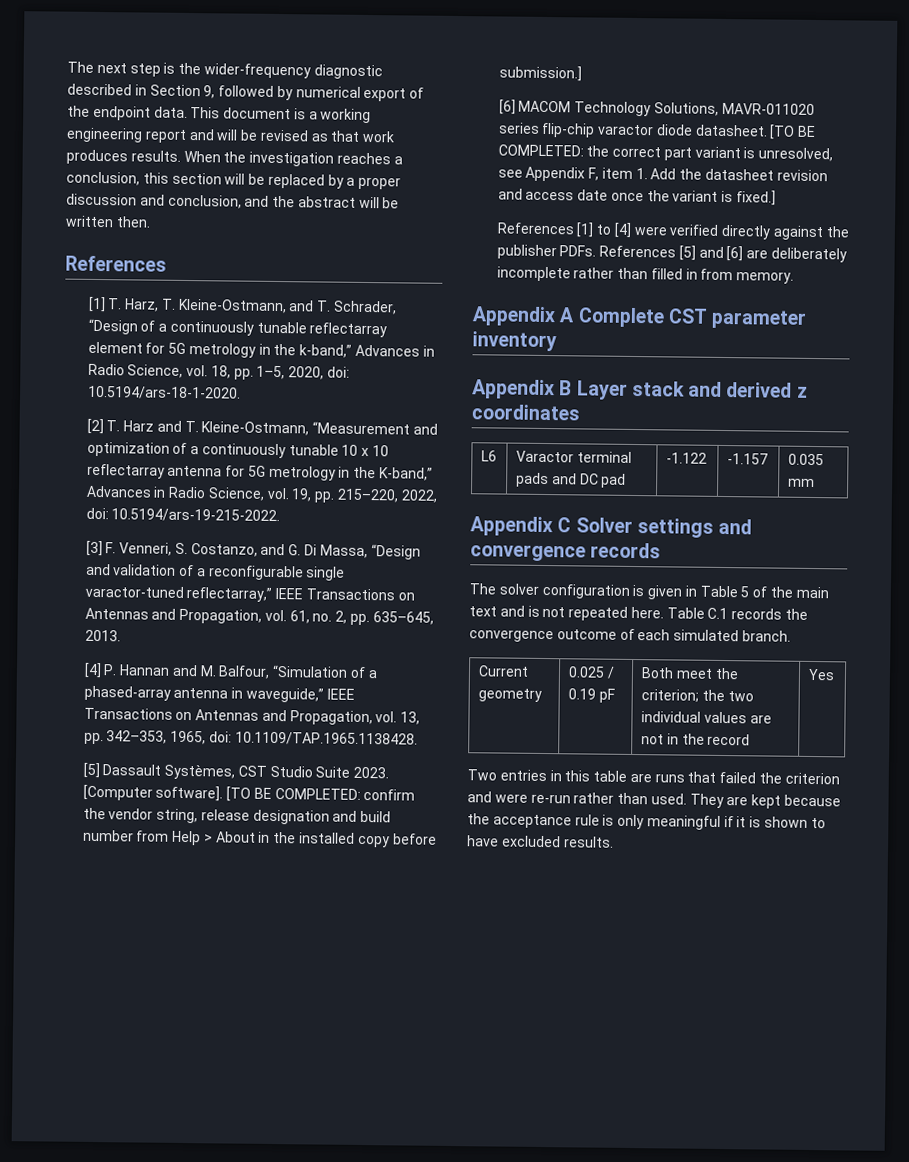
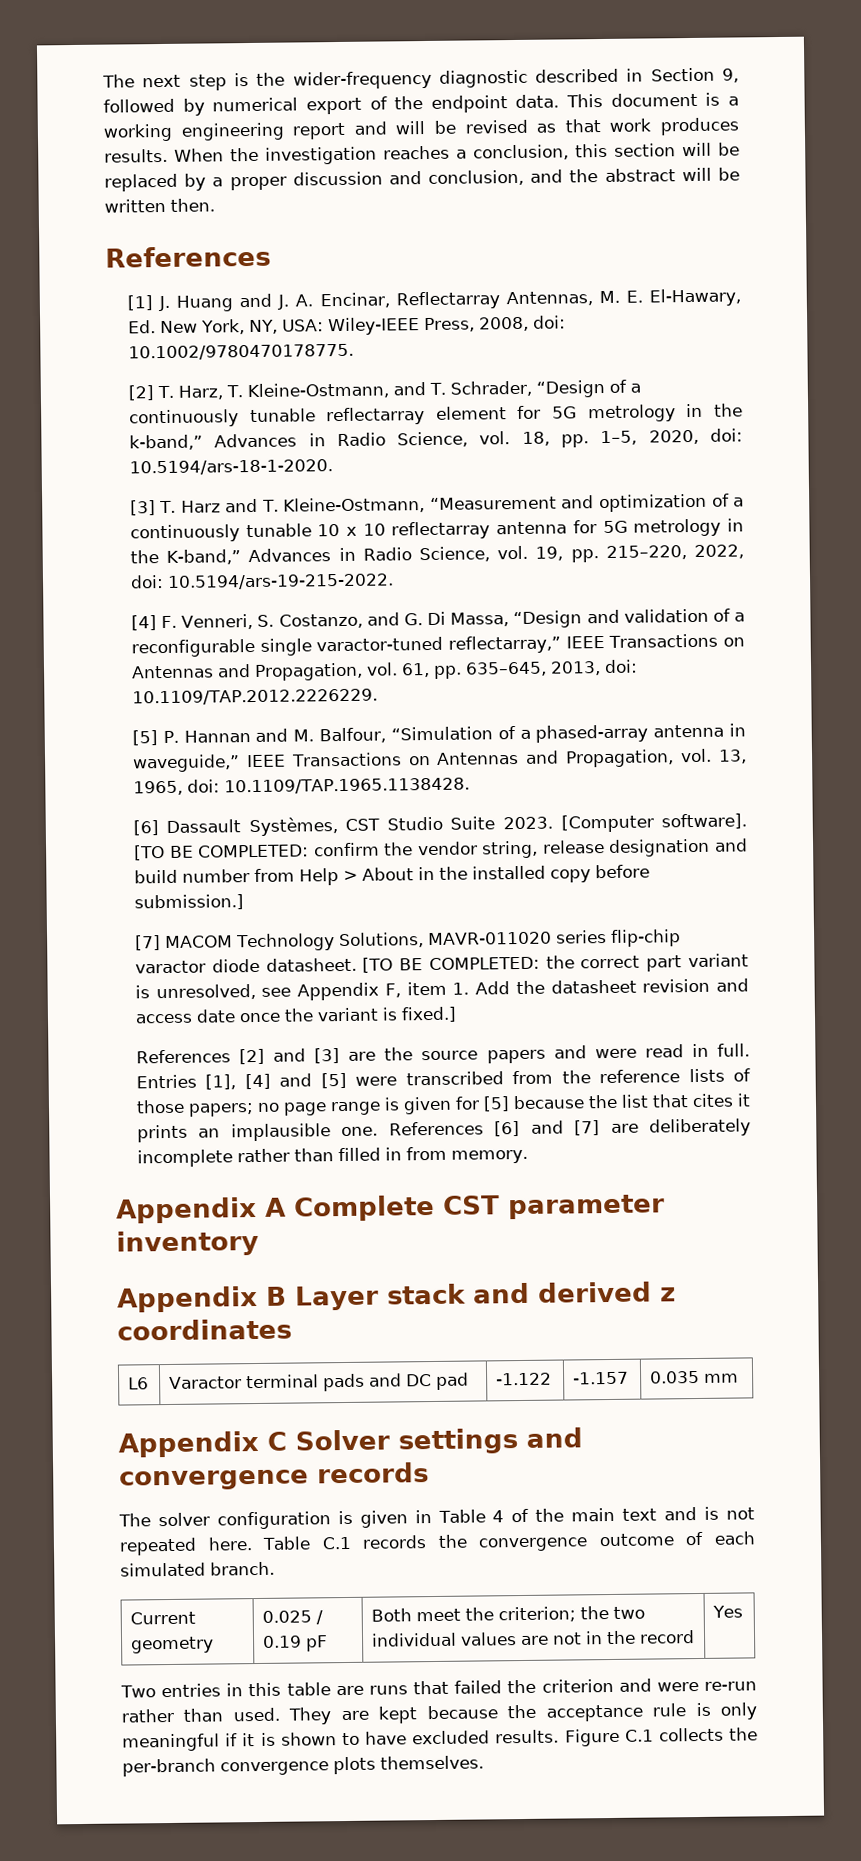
- [1] T. Harz, T. Kleine-Ostmann, and T. Schrader, “Design of a continuously tunable reflectarray element for 5G metrology in the k-band,” Advances in Radio Science, vol. 18, pp. 1–5, 2020, doi: 10.5194/ars-18-1-2020.
+ [1] J. Huang and J. A. Encinar, Reflectarray Antennas, M. E. El-Hawary, Ed. New York, NY, USA: Wiley-IEEE Press, 2008, doi: 10.1002/9780470178775.
+ [2] T. Harz, T. Kleine-Ostmann, and T. Schrader, “Design of a continuously tunable reflectarray element for 5G metrology in the k-band,” Advances in Radio Science, vol. 18, pp. 1–5, 2020, doi: 10.5194/ars-18-1-2020.
- [2] T. Harz and T. Kleine-Ostmann, “Measurement and optimization of a continuously tunable 10 x 10 reflectarray antenna for 5G metrology in the K-band,” Advances in Radio Science, vol. 19, pp. 215–220, 2022, doi: 10.5194/ars-19-215-2022.
+ [3] T. Harz and T. Kleine-Ostmann, “Measurement and optimization of a continuously tunable 10 x 10 reflectarray antenna for 5G metrology in the K-band,” Advances in Radio Science, vol. 19, pp. 215–220, 2022, doi: 10.5194/ars-19-215-2022.
- [3] F. Venneri, S. Costanzo, and G. Di Massa, “Design and validation of a reconfigurable single varactor-tuned reflectarray,” IEEE Transactions on Antennas and Propagation, vol. 61, no. 2, pp. 635–645, 2013.
- [4] P. Hannan and M. Balfour, “Simulation of a phased-array antenna in waveguide,” IEEE Transactions on Antennas and Propagation, vol. 13, pp. 342–353, 1965, doi: 10.1109/TAP.1965.1138428.
+ [4] F. Venneri, S. Costanzo, and G. Di Massa, “Design and validation of a reconfigurable single varactor-tuned reflectarray,” IEEE Transactions on Antennas and Propagation, vol. 61, pp. 635–645, 2013, doi: 10.1109/TAP.2012.2226229.
+ [5] P. Hannan and M. Balfour, “Simulation of a phased-array antenna in waveguide,” IEEE Transactions on Antennas and Propagation, vol. 13, 1965, doi: 10.1109/TAP.1965.1138428.
- [5] Dassault Systèmes, CST Studio Suite 2023.
+ [6] Dassault Systèmes, CST Studio Suite 2023.
- [6] MACOM Technology Solutions, MAVR-011020 series flip-chip varactor diode datasheet.
+ [7] MACOM Technology Solutions, MAVR-011020 series flip-chip varactor diode datasheet.
- References [1] to [4] were verified directly against the publisher PDFs. References [5] and [6] are deliberately incomplete rather than filled in from memory.
+ References [2] and [3] are the source papers and were read in full. Entries [1], [4] and [5] were transcribed from the reference lists of those papers; no page range is given for [5] because the list that cites it prints an implausible one. References [6] and [7] are deliberately incomplete rather than filled in from memory.
- The solver configuration is given in Table 5 of the main text and is not repeated here.
+ The solver configuration is given in Table 4 of the main text and is not repeated here.
+ Figure C.1 collects the per-branch convergence plots themselves.

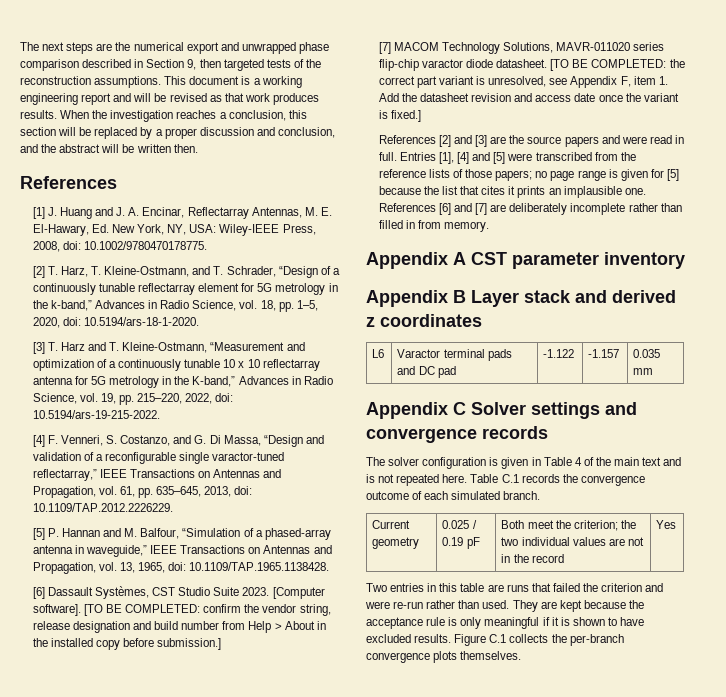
- The next step is the wider-frequency diagnostic described in Section 9, followed by numerical export of the endpoint data.
+ The next steps are the numerical export and unwrapped phase comparison described in Section 9, then targeted tests of the reconstruction assumptions.
- Appendix A Complete CST parameter inventory
+ Appendix A CST parameter inventory

